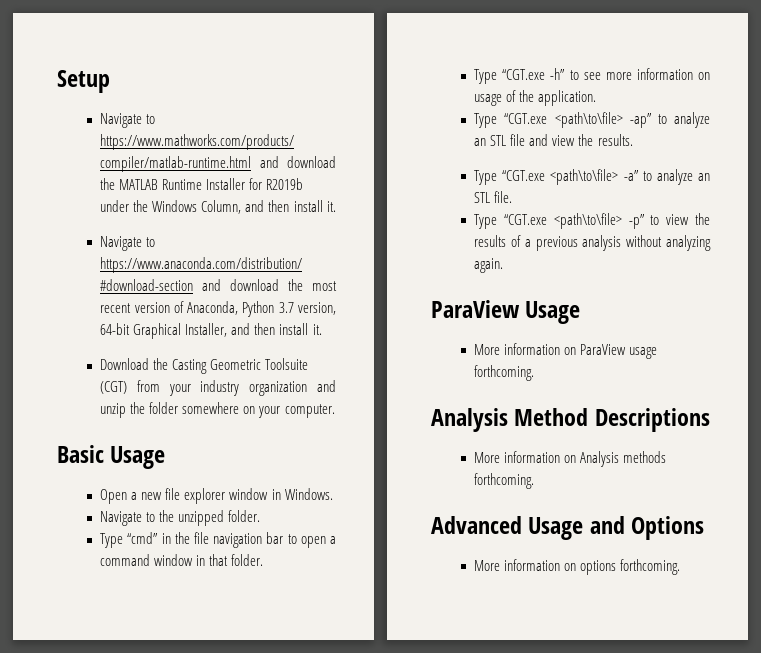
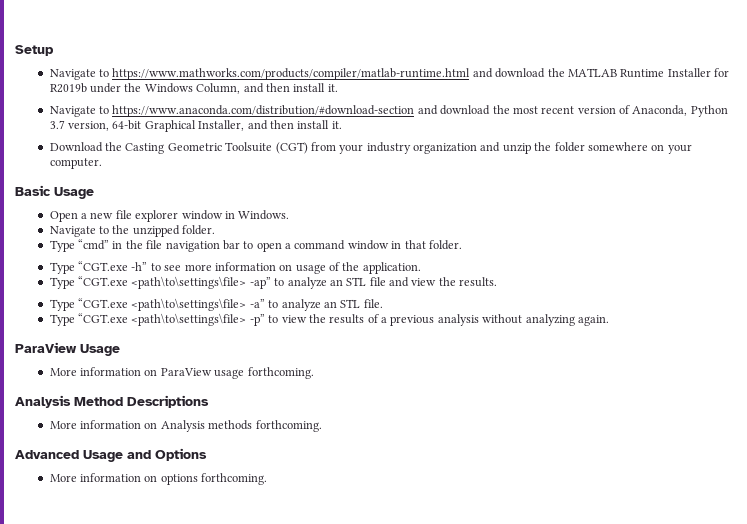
- Type “CGT.exe <path\to\file> -ap” to analyze an STL file and view the results.
+ Type “CGT.exe <path\to\settings\file> -ap” to analyze an STL file and view the results.
- Type “CGT.exe <path\to\file> -a” to analyze an STL file.
+ Type “CGT.exe <path\to\settings\file> -a” to analyze an STL file.
- Type “CGT.exe <path\to\file> -p” to view the results of a previous analysis without analyzing again.
+ Type “CGT.exe <path\to\settings\file> -p” to view the results of a previous analysis without analyzing again.

